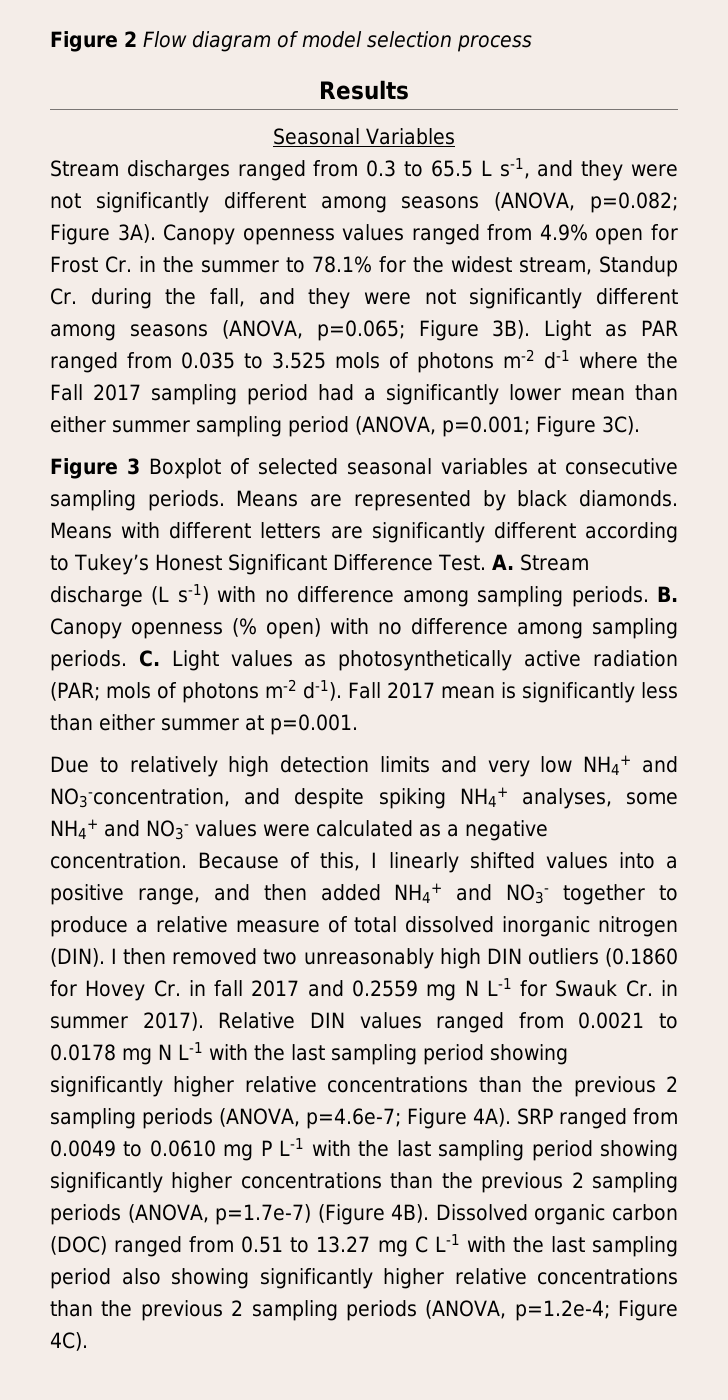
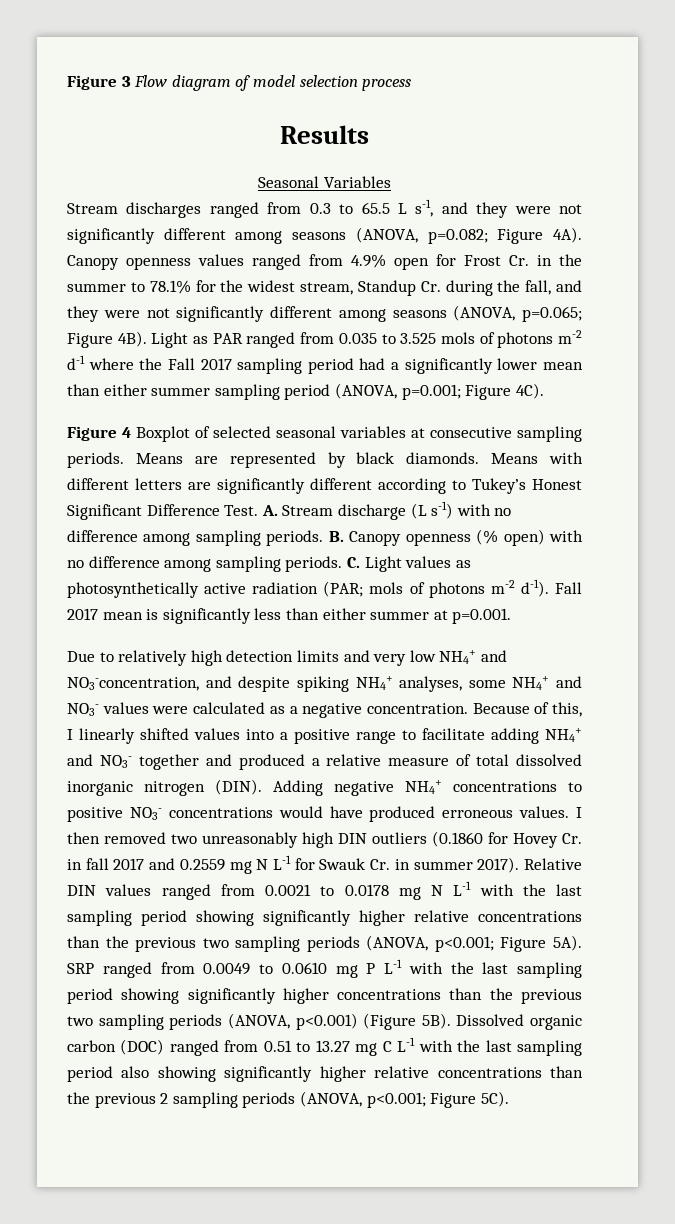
- Figure 2 Flow diagram of model selection process
+ Figure 3 Flow diagram of model selection process
- Stream discharges ranged from 0.3 to 65.5 L s-1, and they were not significantly different among seasons (ANOVA, p=0.082; Figure 3A).
+ Stream discharges ranged from 0.3 to 65.5 L s-1, and they were not significantly different among seasons (ANOVA, p=0.082; Figure 4A).
- Canopy openness values ranged from 4.9% open for Frost Cr. in the summer to 78.1% for the widest stream, Standup Cr. during the fall, and they were not significantly different among seasons (ANOVA, p=0.065; Figure 3B).
+ Canopy openness values ranged from 4.9% open for Frost Cr. in the summer to 78.1% for the widest stream, Standup Cr. during the fall, and they were not significantly different among seasons (ANOVA, p=0.065; Figure 4B).
- Light as PAR ranged from 0.035 to 3.525 mols of photons m-2 d-1 where the Fall 2017 sampling period had a significantly lower mean than either summer sampling period (ANOVA, p=0.001; Figure 3C).
- Figure 3 Boxplot of selected seasonal variables at consecutive sampling periods.
+ Light as PAR ranged from 0.035 to 3.525 mols of photons m-2 d-1 where the Fall 2017 sampling period had a significantly lower mean than either summer sampling period (ANOVA, p=0.001; Figure 4C).
+ Figure 4 Boxplot of selected seasonal variables at consecutive sampling periods.
- Because of this, I linearly shifted values into a positive range, and then added NH4+ and NO3- together to produce a relative measure of total dissolved inorganic nitrogen (DIN).
+ Because of this, I linearly shifted values into a positive range to facilitate adding NH4+ and NO3- together and produced a relative measure of total dissolved inorganic nitrogen (DIN).
+ Adding negative NH4+ concentrations to positive NO3- concentrations would have produced erroneous values.
- Relative DIN values ranged from 0.0021 to 0.0178 mg N L-1 with the last sampling period showing significantly higher relative concentrations than the previous 2 sampling periods (ANOVA, p=4.6e-7; Figure 4A).
+ Relative DIN values ranged from 0.0021 to 0.0178 mg N L-1 with the last sampling period showing significantly higher relative concentrations than the previous two sampling periods (ANOVA, p<0.001; Figure 5A).
- SRP ranged from 0.0049 to 0.0610 mg P L-1 with the last sampling period showing significantly higher concentrations than the previous 2 sampling periods (ANOVA, p=1.7e-7) (Figure 4B).
+ SRP ranged from 0.0049 to 0.0610 mg P L-1 with the last sampling period showing significantly higher concentrations than the previous two sampling periods (ANOVA, p<0.001) (Figure 5B).
- Dissolved organic carbon (DOC) ranged from 0.51 to 13.27 mg C L-1 with the last sampling period also showing significantly higher relative concentrations than the previous 2 sampling periods (ANOVA, p=1.2e-4; Figure 4C).
+ Dissolved organic carbon (DOC) ranged from 0.51 to 13.27 mg C L-1 with the last sampling period also showing significantly higher relative concentrations than the previous 2 sampling periods (ANOVA, p<0.001; Figure 5C).

